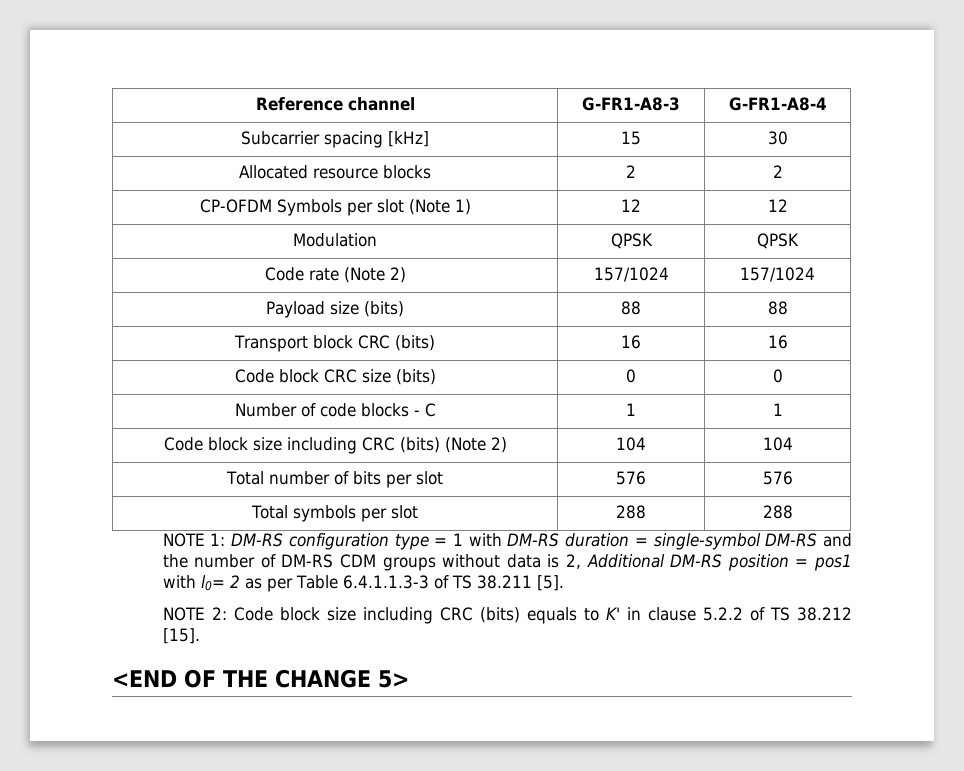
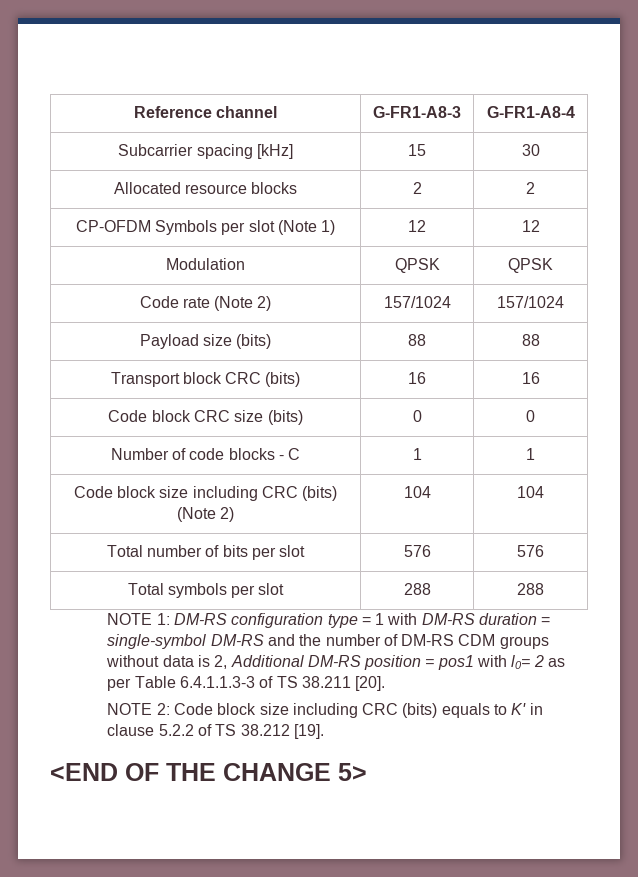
- NOTE 1: DM-RS configuration type = 1 with DM-RS duration = single-symbol DM-RS and the number of DM-RS CDM groups without data is 2, Additional DM-RS position = pos1 with l0= 2 as per Table 6.4.1.1.3-3 of TS 38.211 [5].
+ NOTE 1: DM-RS configuration type = 1 with DM-RS duration = single-symbol DM-RS and the number of DM-RS CDM groups without data is 2, Additional DM-RS position = pos1 with l0= 2 as per Table 6.4.1.1.3-3 of TS 38.211 [20].
- NOTE 2: Code block size including CRC (bits) equals to K' in clause 5.2.2 of TS 38.212 [15].
+ NOTE 2: Code block size including CRC (bits) equals to K' in clause 5.2.2 of TS 38.212 [19].

